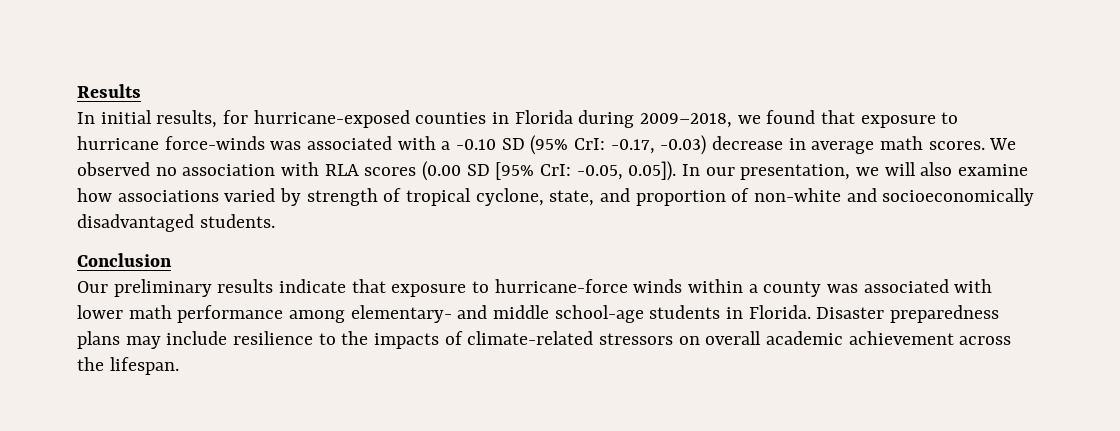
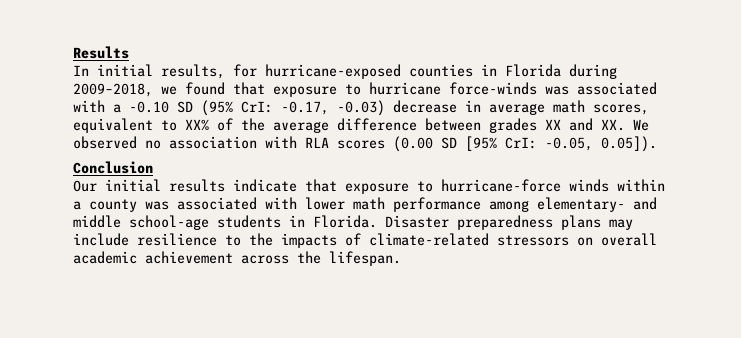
- In initial results, for hurricane-exposed counties in Florida during 2009–2018, we found that exposure to hurricane force-winds was associated with a -0.10 SD (95% CrI: -0.17, -0.03) decrease in average math scores. We observed no association with RLA scores (0.00 SD [95% CrI: -0.05, 0.05]). In our presentation, we will also examine how associations varied by strength of tropical cyclone, state, and proportion of non-white and socioeconomically disadvantaged students.
+ In initial results, for hurricane-exposed counties in Florida during 2009–2018, we found that exposure to hurricane force-winds was associated with a -0.10 SD (95% CrI: -0.17, -0.03) decrease in average math scores, equivalent to XX% of the average difference between grades XX and XX. We observed no association with RLA scores (0.00 SD [95% CrI: -0.05, 0.05]).
- Our preliminary results indicate that exposure to hurricane-force winds within a county was associated with lower math performance among elementary- and middle school-age students in Florida.
+ Our initial results indicate that exposure to hurricane-force winds within a county was associated with lower math performance among elementary- and middle school-age students in Florida.

